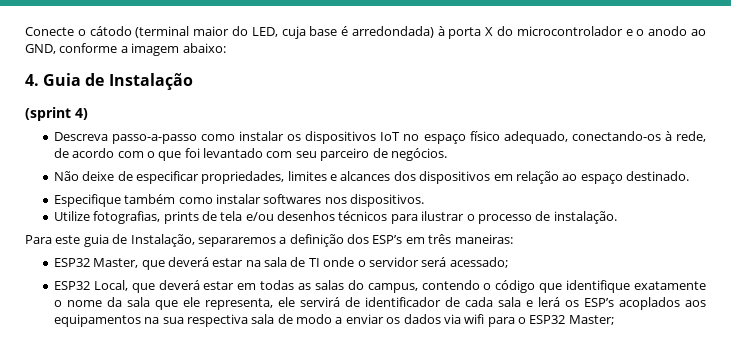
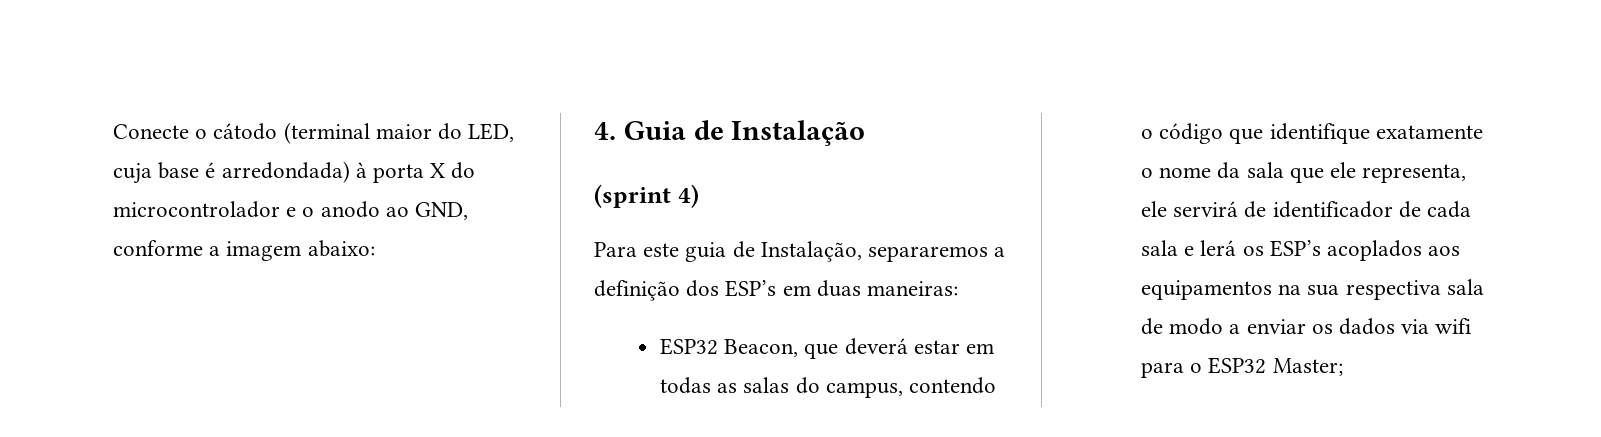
- Descreva passo-a-passo como instalar os dispositivos IoT no espaço físico adequado, conectando-os à rede, de acordo com o que foi levantado com seu parceiro de negócios.
- Não deixe de especificar propriedades, limites e alcances dos dispositivos em relação ao espaço destinado.
- Especifique também como instalar softwares nos dispositivos.
- Utilize fotografias, prints de tela e/ou desenhos técnicos para ilustrar o processo de instalação.
- Para este guia de Instalação, separaremos a definição dos ESP’s em três maneiras:
+ Para este guia de Instalação, separaremos a definição dos ESP’s em duas maneiras:
- ESP32 Master, que deverá estar na sala de TI onde o servidor será acessado;
- ESP32 Local, que deverá estar em todas as salas do campus, contendo o código que identifique exatamente o nome da sala que ele representa, ele servirá de identificador de cada sala e lerá os ESP’s acoplados aos equipamentos na sua respectiva sala de modo a enviar os dados via wifi para o ESP32 Master;
+ ESP32 Beacon, que deverá estar em todas as salas do campus, contendo o código que identifique exatamente o nome da sala que ele representa, ele servirá de identificador de cada sala e lerá os ESP’s acoplados aos equipamentos na sua respectiva sala de modo a enviar os dados via wifi para o ESP32 Master;

